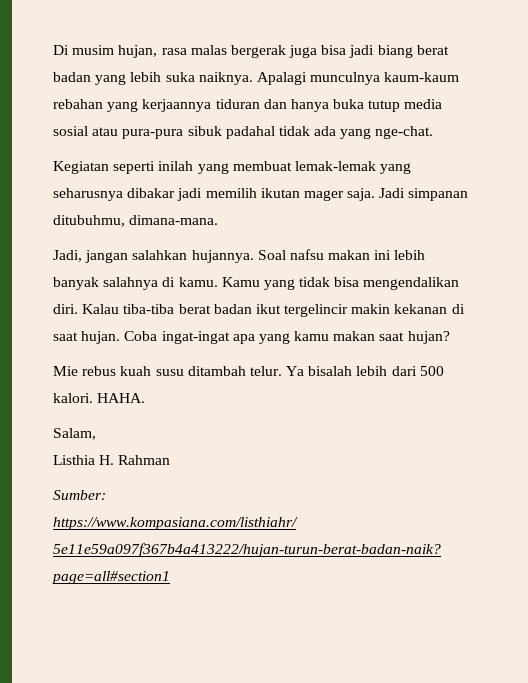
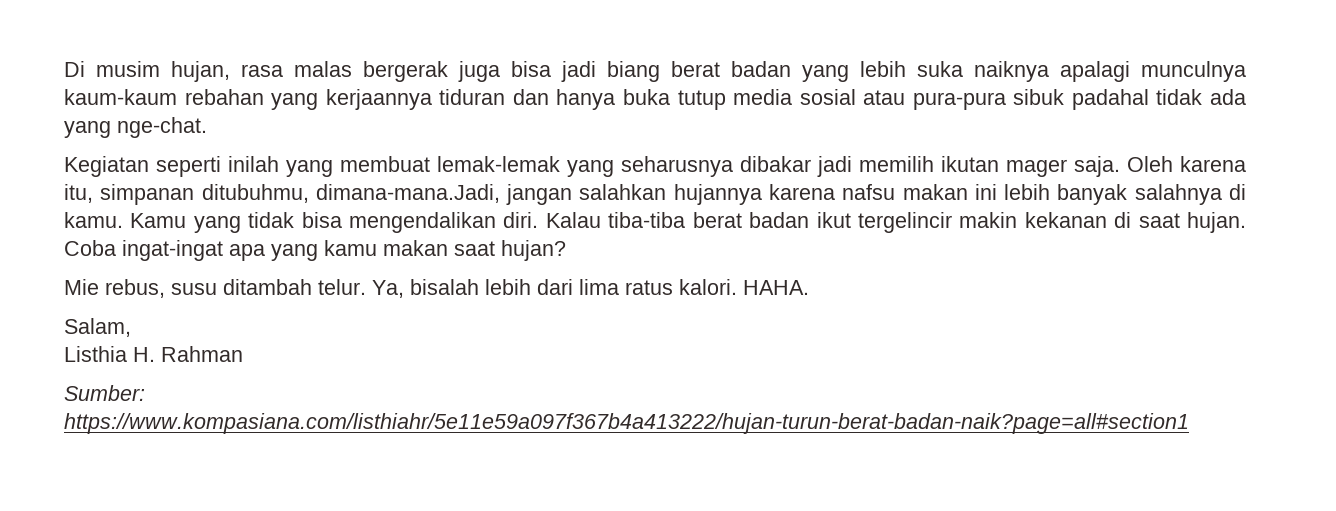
- Di musim hujan, rasa malas bergerak juga bisa jadi biang berat badan yang lebih suka naiknya. Apalagi munculnya kaum-kaum rebahan yang kerjaannya tiduran dan hanya buka tutup media sosial atau pura-pura sibuk padahal tidak ada yang nge-chat.
+ Di musim hujan, rasa malas bergerak juga bisa jadi biang berat badan yang lebih suka naiknya apalagi munculnya kaum-kaum rebahan yang kerjaannya tiduran dan hanya buka tutup media sosial atau pura-pura sibuk padahal tidak ada yang nge-chat.
- Jadi simpanan ditubuhmu, dimana-mana.
- Jadi, jangan salahkan hujannya. Soal nafsu makan ini lebih banyak salahnya di kamu.
+ Oleh karena itu, simpanan ditubuhmu, dimana-mana.Jadi, jangan salahkan hujannya karena nafsu makan ini lebih banyak salahnya di kamu.
- Mie rebus kuah susu ditambah telur.
+ Mie rebus, susu ditambah telur.
- Ya bisalah lebih dari 500 kalori.
+ Ya, bisalah lebih dari lima ratus kalori.

